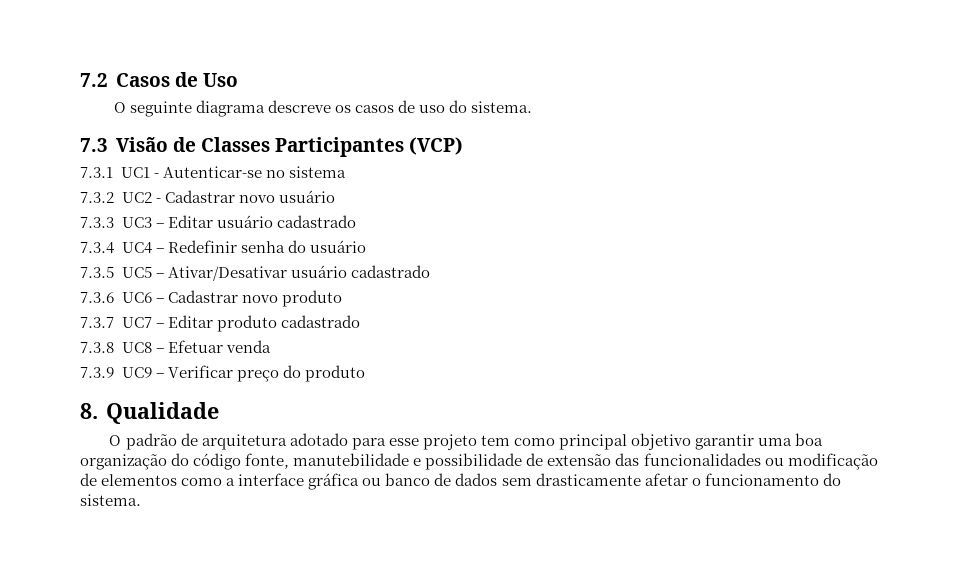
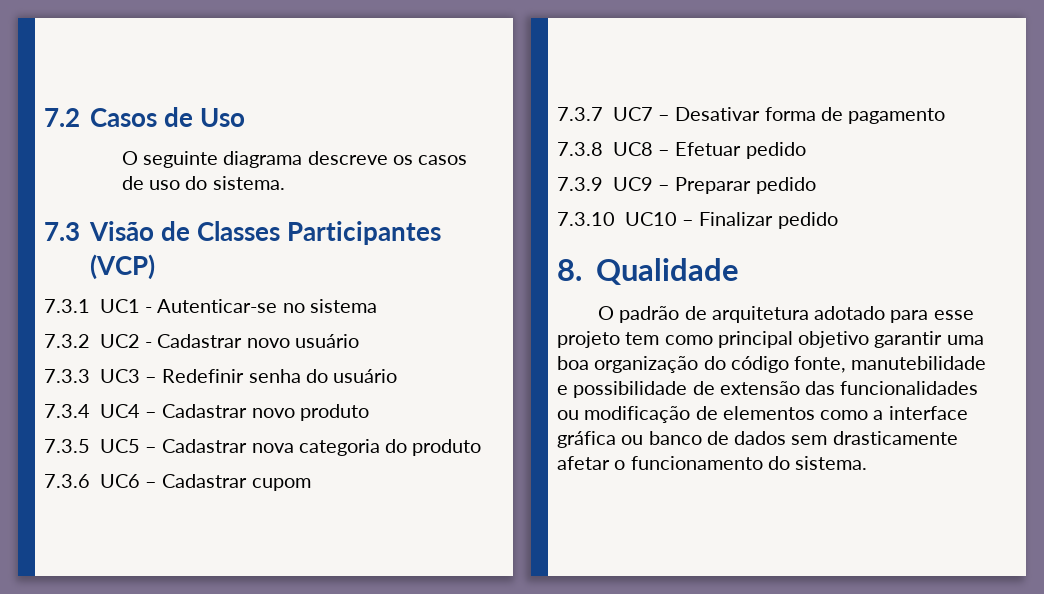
- 7.3.3 UC3 – Editar usuário cadastrado
- 7.3.4 UC4 – Redefinir senha do usuário
- 7.3.5 UC5 – Ativar/Desativar usuário cadastrado
- 7.3.6 UC6 – Cadastrar novo produto
- 7.3.7 UC7 – Editar produto cadastrado
+ 7.3.3 UC3 – Redefinir senha do usuário
+ 7.3.4 UC4 – Cadastrar novo produto
+ 7.3.5 UC5 – Cadastrar nova categoria do produto
+ 7.3.6 UC6 – Cadastrar cupom
+ 7.3.7 UC7 – Desativar forma de pagamento
- 7.3.8 UC8 – Efetuar venda
+ 7.3.8 UC8 – Efetuar pedido
- 7.3.9 UC9 – Verificar preço do produto
+ 7.3.9 UC9 – Preparar pedido
+ 7.3.10 UC10 – Finalizar pedido

